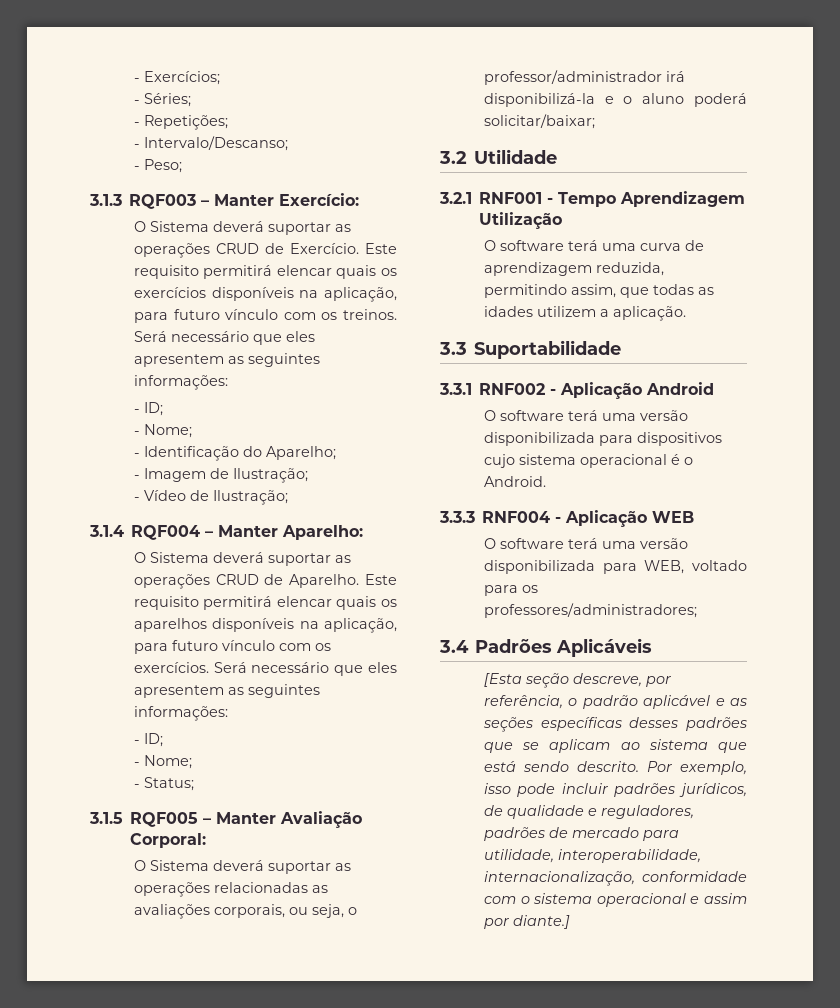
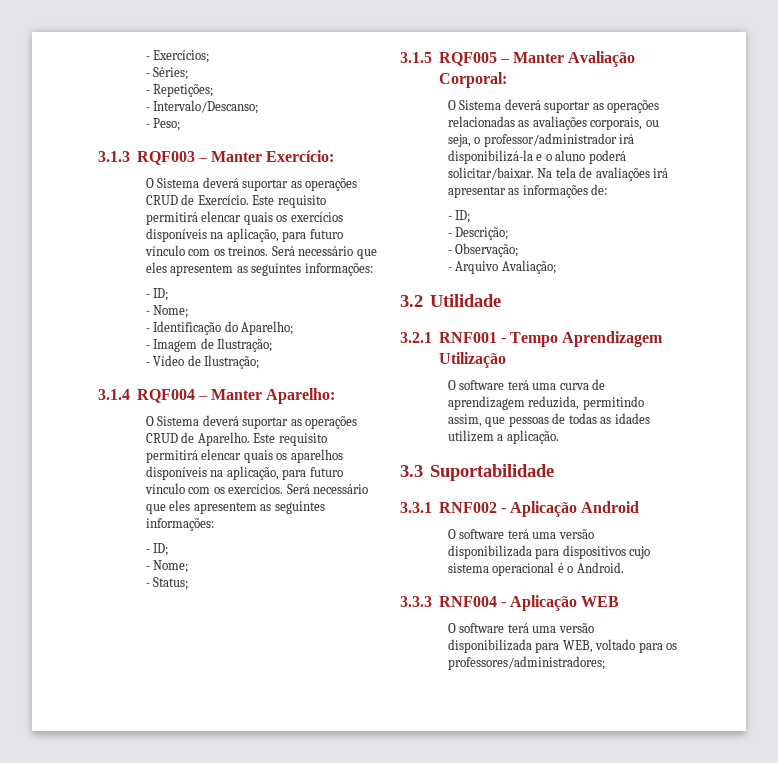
- O Sistema deverá suportar as operações relacionadas as avaliações corporais, ou seja, o professor/administrador irá disponibilizá-la e o aluno poderá solicitar/baixar;
+ O Sistema deverá suportar as operações relacionadas as avaliações corporais, ou seja, o professor/administrador irá disponibilizá-la e o aluno poderá solicitar/baixar. Na tela de avaliações irá apresentar as informações de:
+ - ID;
+ - Descrição;
+ - Observação;
+ - Arquivo Avaliação;
- O software terá uma curva de aprendizagem reduzida, permitindo assim, que todas as idades utilizem a aplicação.
+ O software terá uma curva de aprendizagem reduzida, permitindo assim, que pessoas de todas as idades utilizem a aplicação.
- 3.4 Padrões Aplicáveis
- [Esta seção descreve, por referência, o padrão aplicável e as seções específicas desses padrões que se aplicam ao sistema que está sendo descrito. Por exemplo, isso pode incluir padrões jurídicos, de qualidade e reguladores, padrões de mercado para utilidade, interoperabilidade, internacionalização, conformidade com o sistema operacional e assim por diante.]

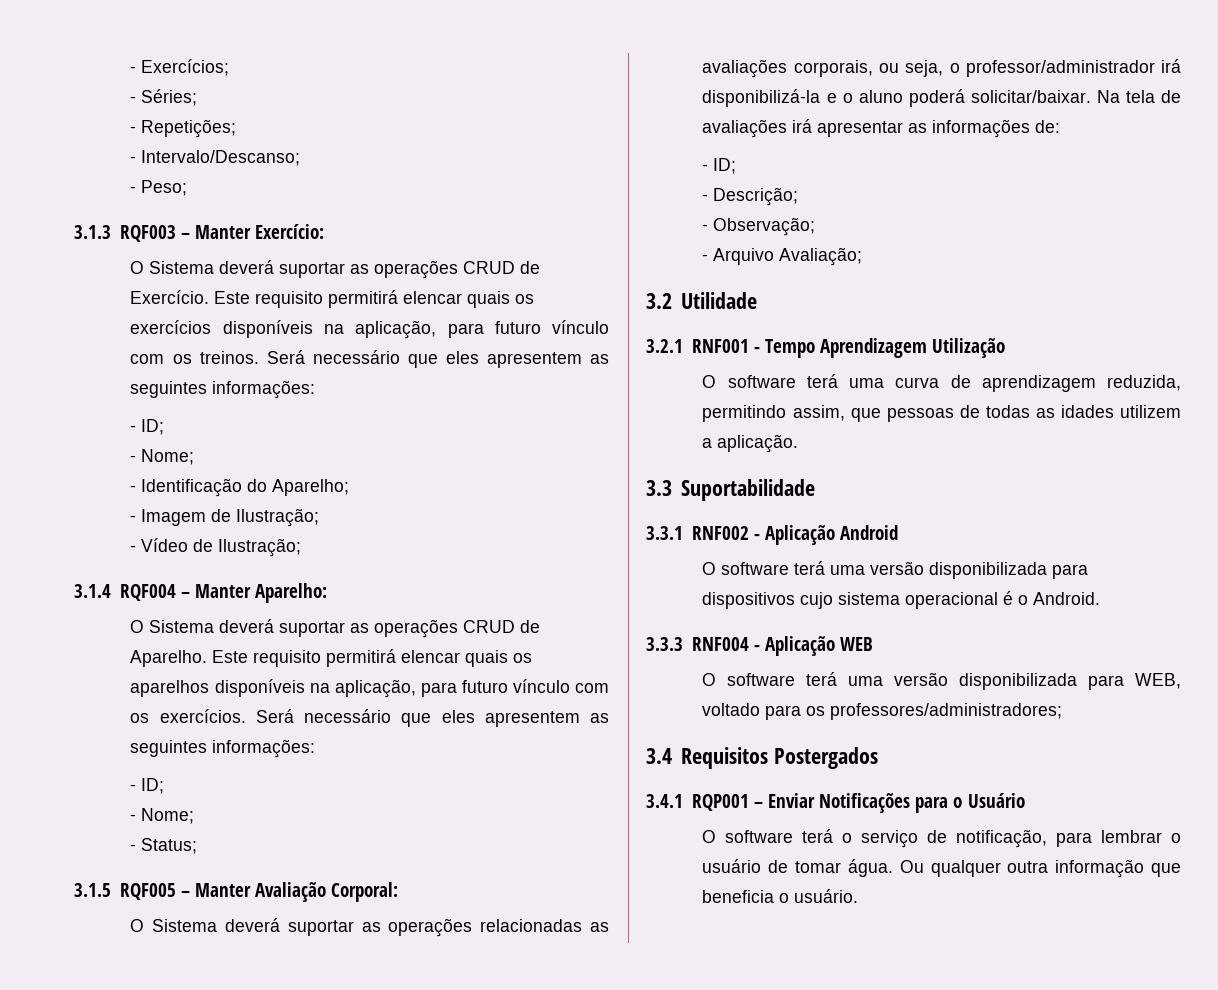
+ 3.4 Requisitos Postergados
+ 3.4.1 RQP001 – Enviar Notificações para o Usuário
+ O software terá o serviço de notificação, para lembrar o usuário de tomar água. Ou qualquer outra informação que beneficia o usuário.

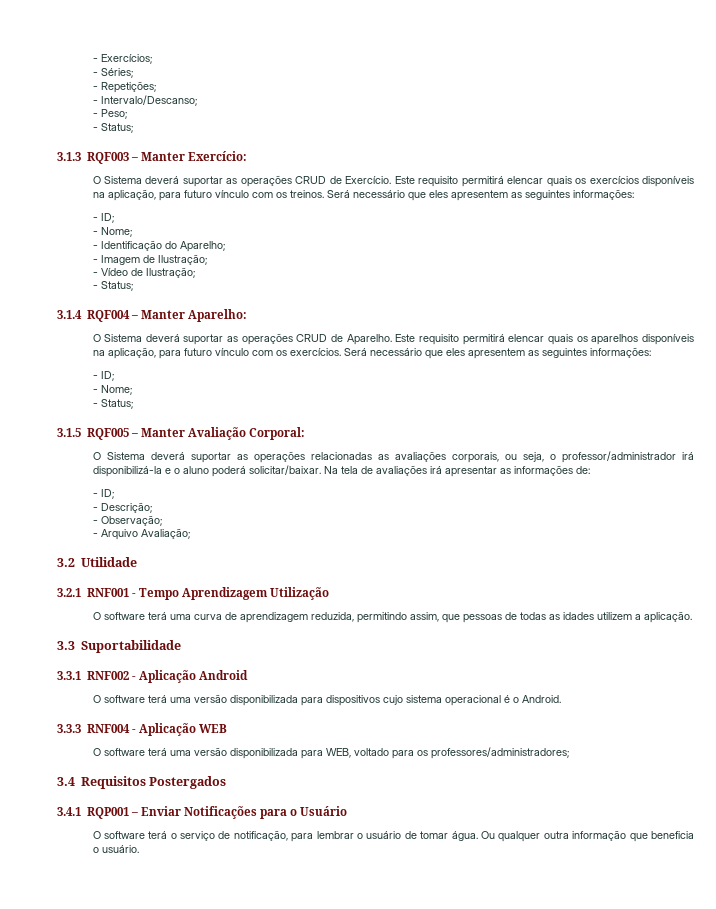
  - Peso;
+ - Status;
  - Vídeo de Ilustração;
+ - Status;

